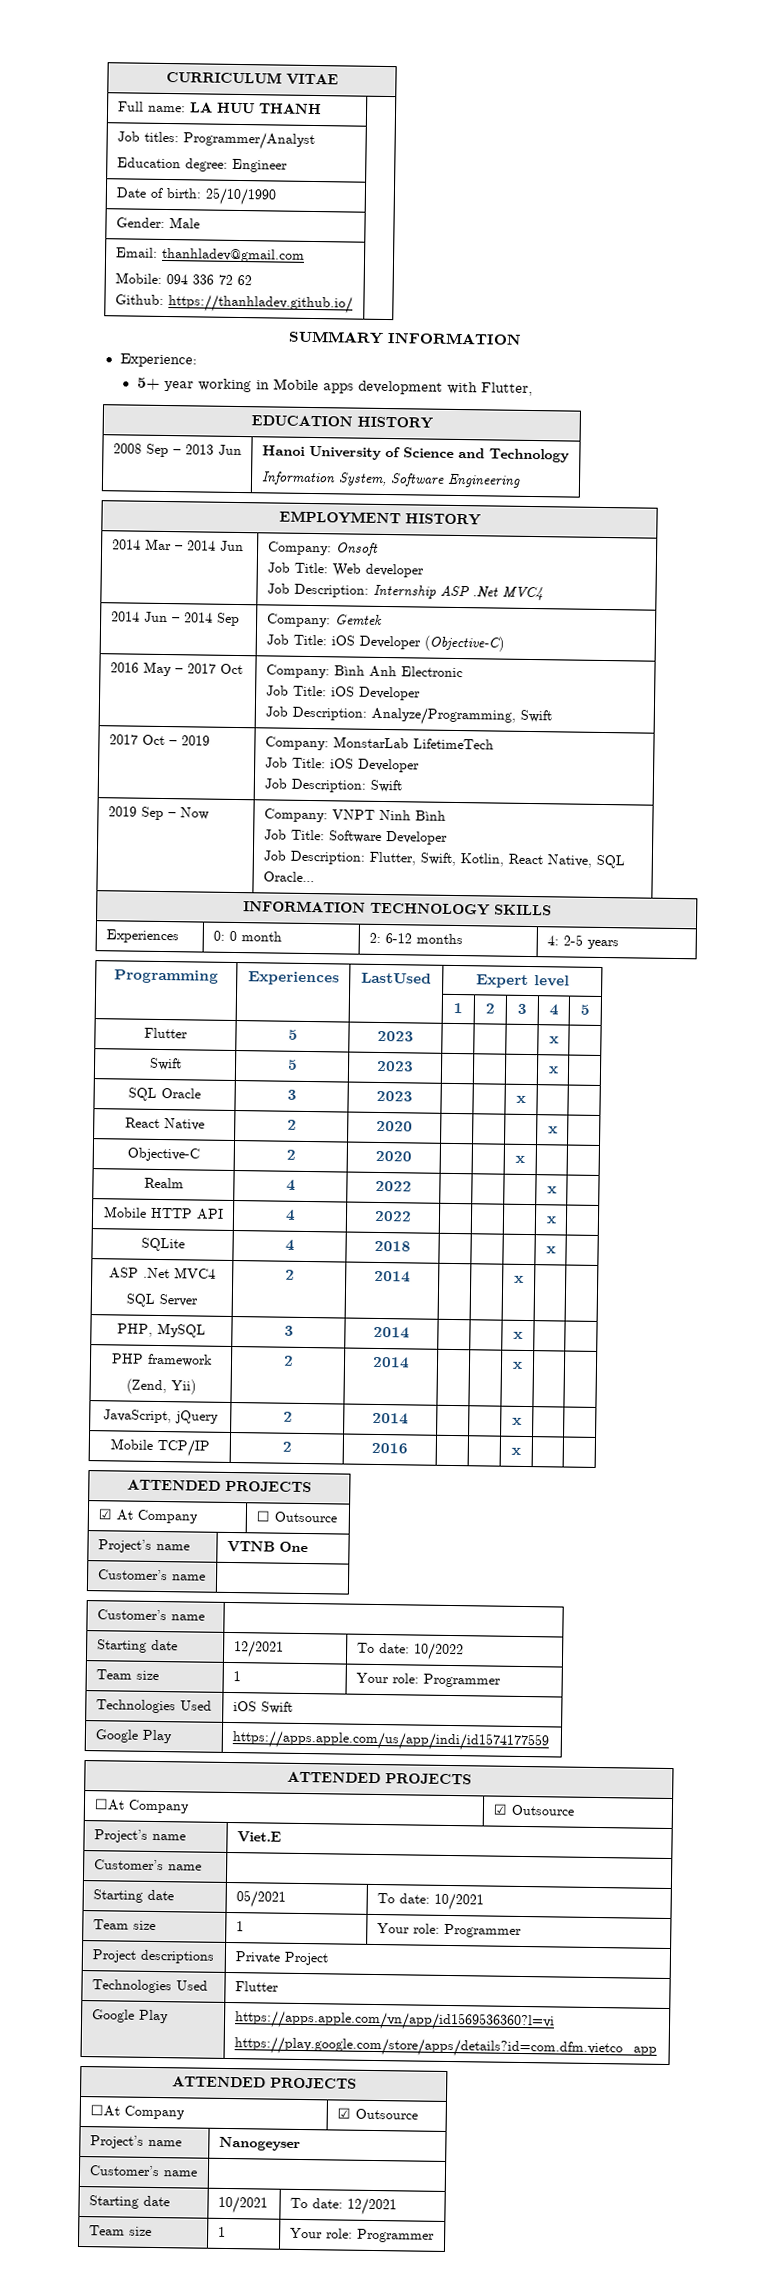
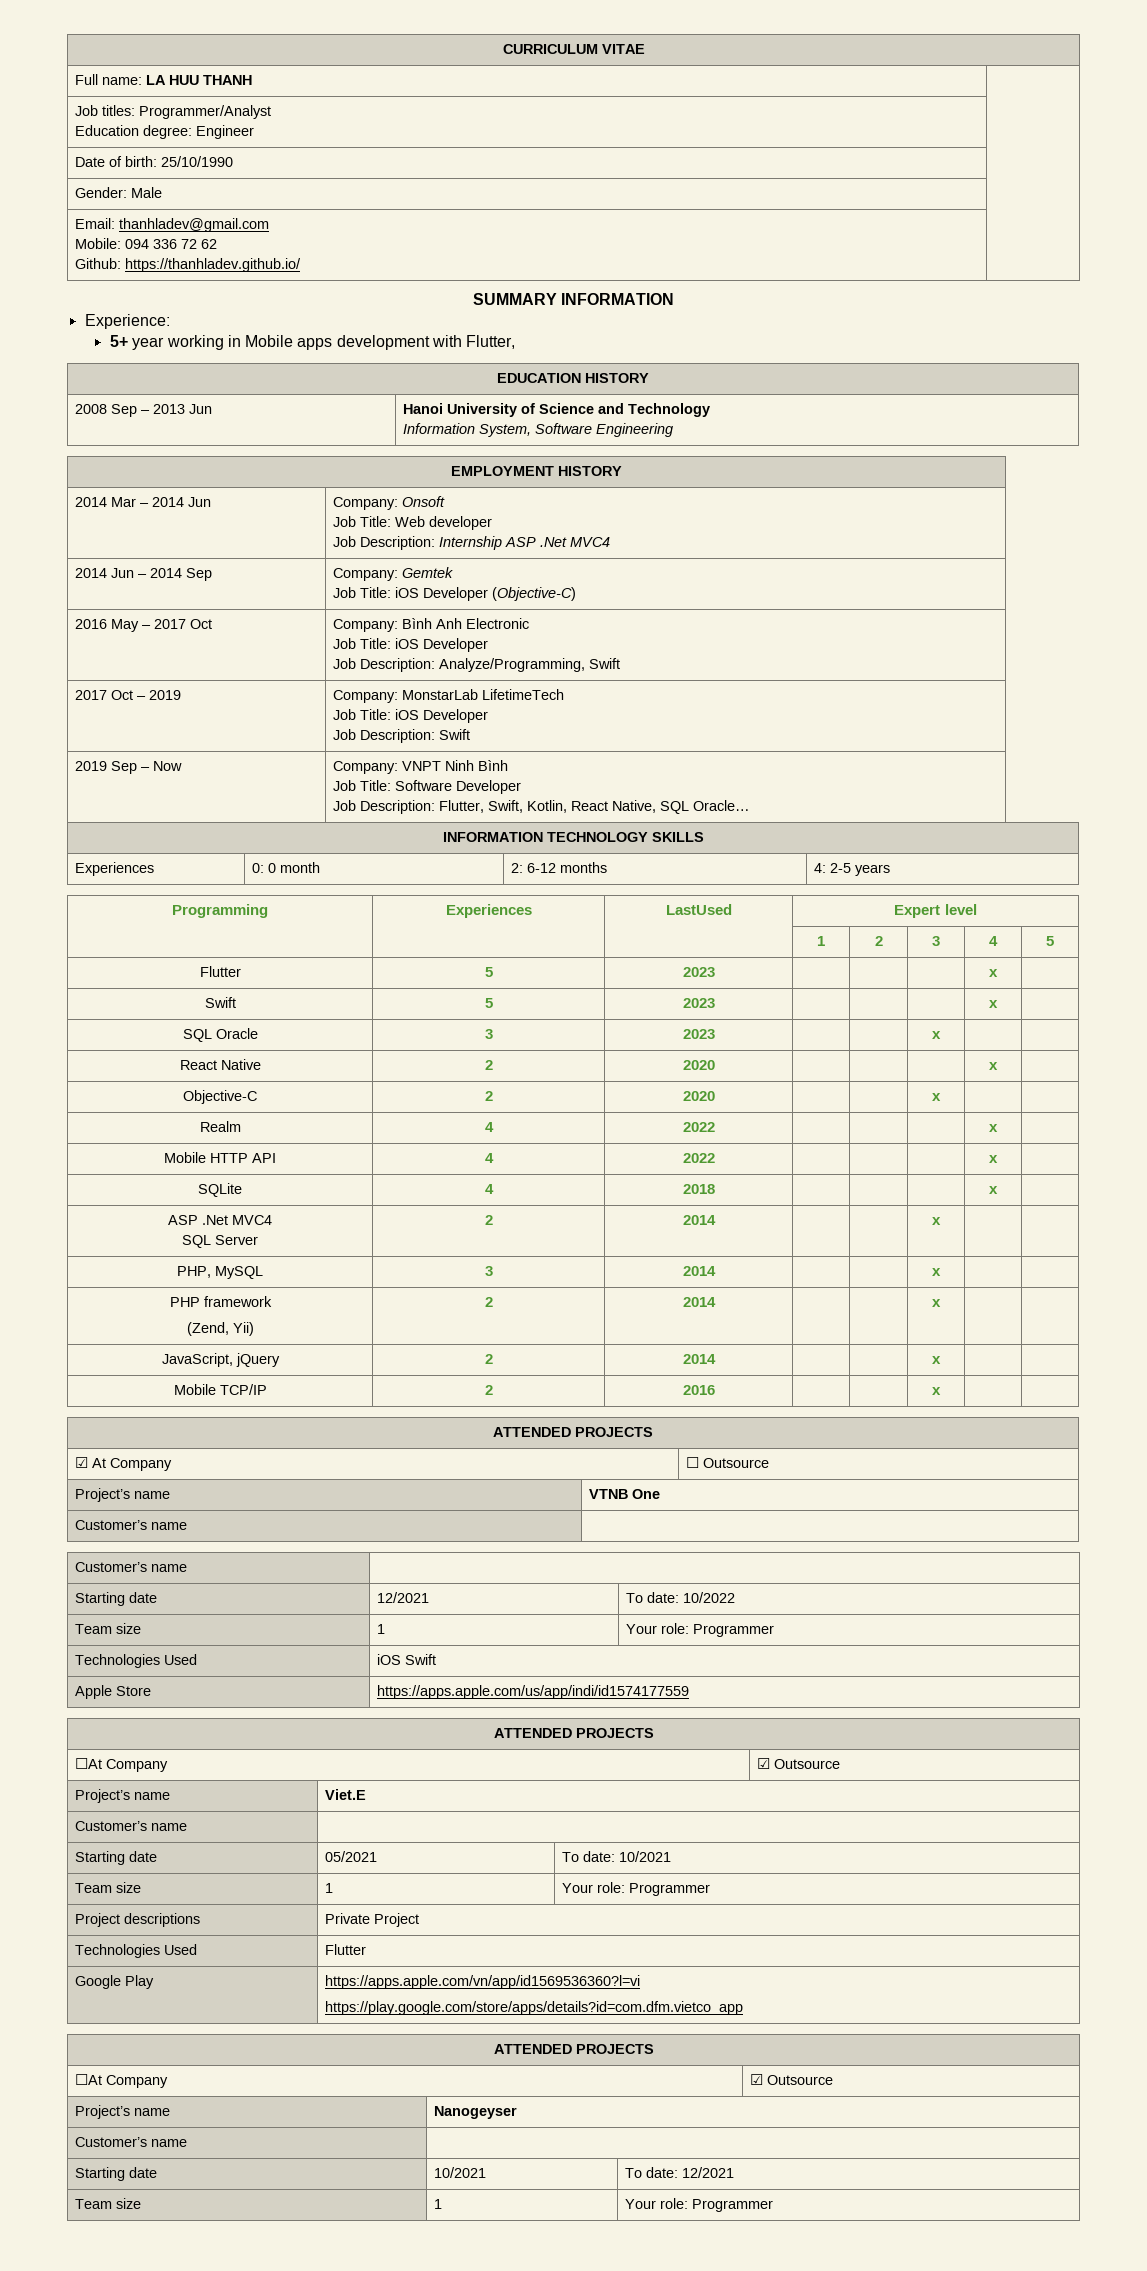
- Google Play | https://apps.apple.com/us/app/indi/id1574177559
+ Apple Store | https://apps.apple.com/us/app/indi/id1574177559

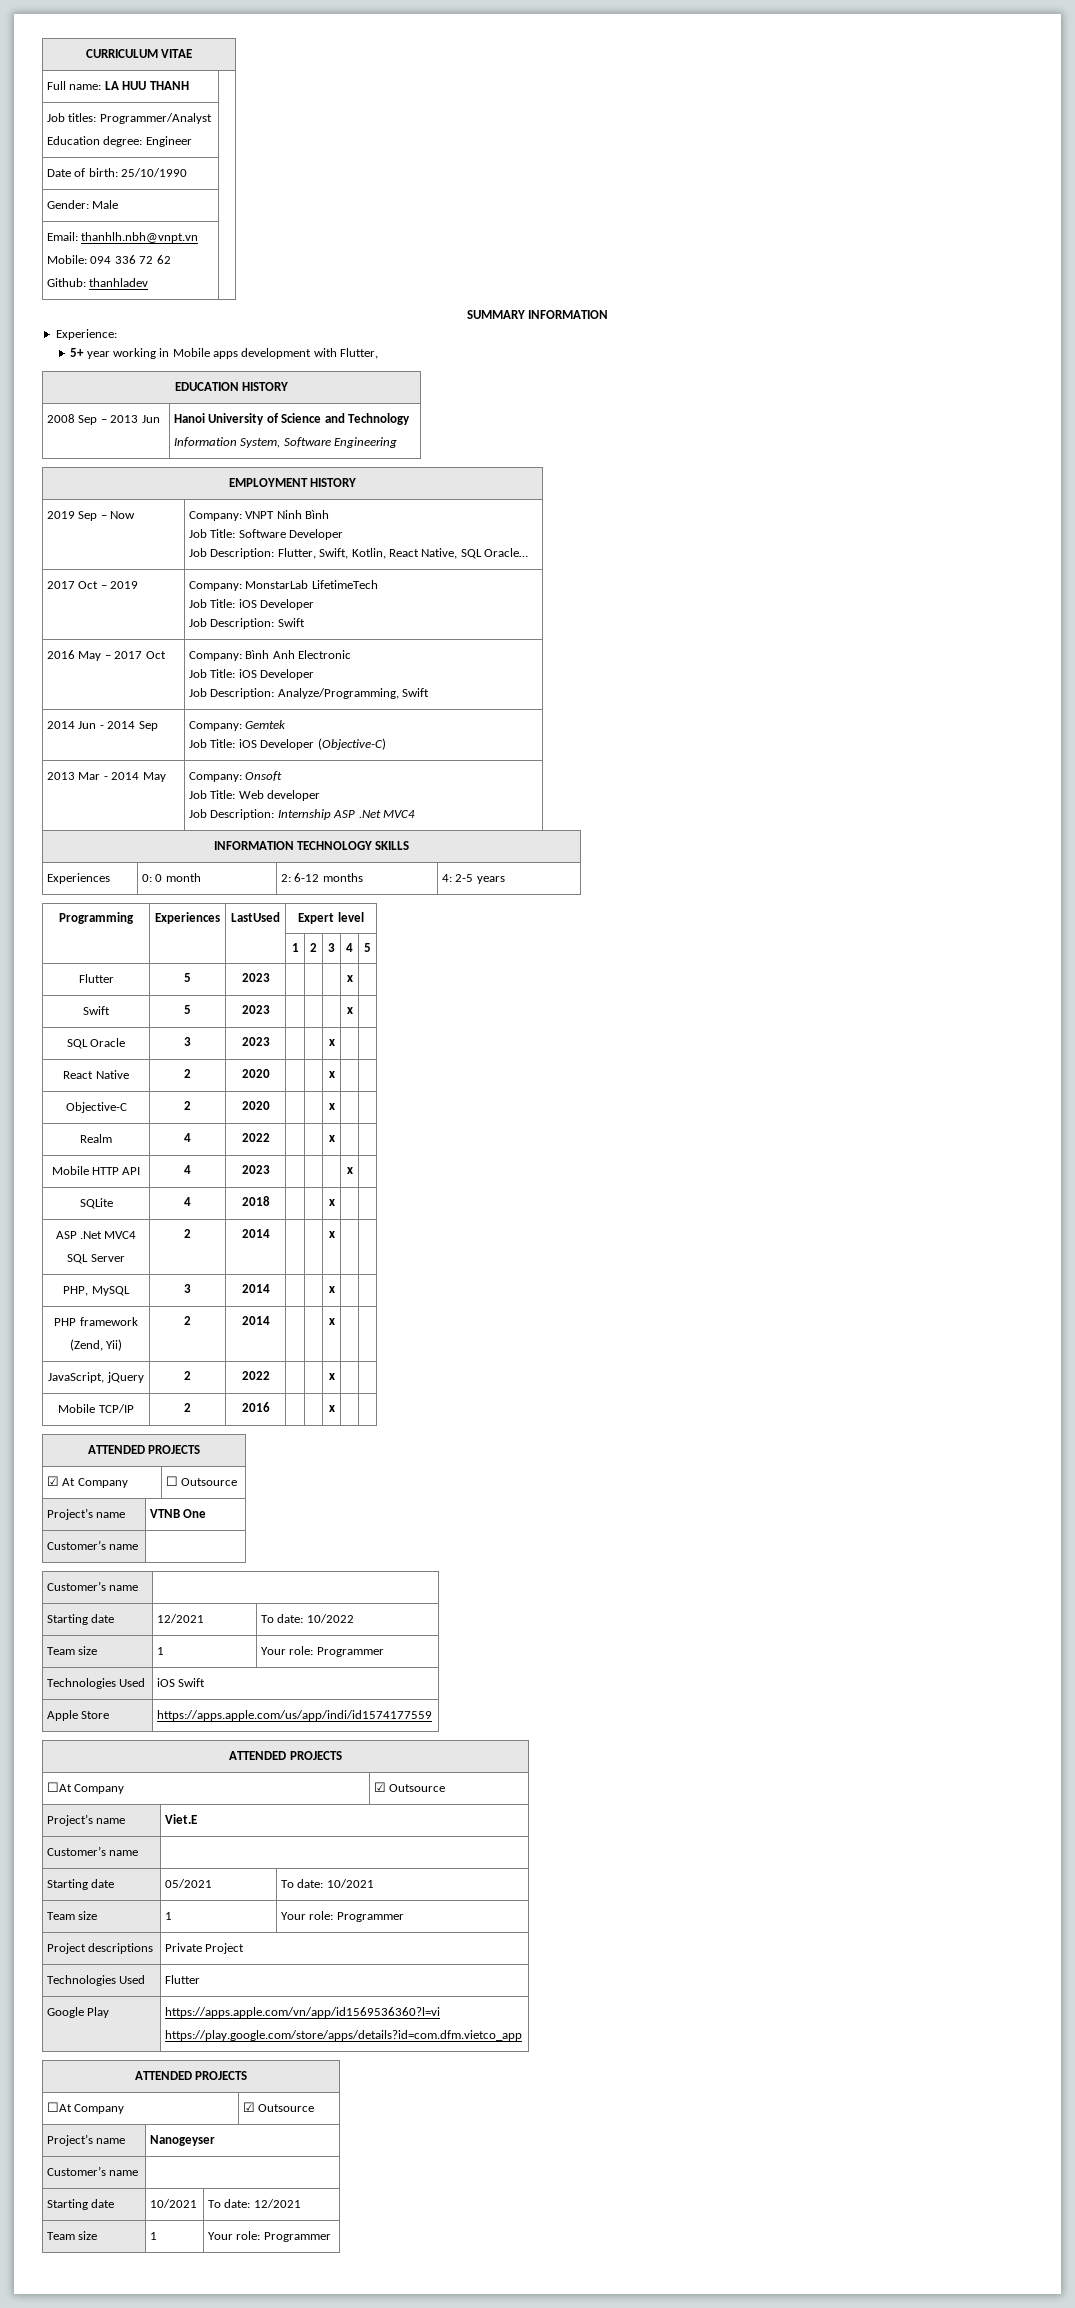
- Email: thanhladev@gmail.com
+ Email: thanhlh.nbh@vnpt.vn
  Mobile: 094 336 72 62
- Github: https://thanhladev.github.io/ |
+ Github: thanhladev |
- 2014 Mar – 2014 Jun | Company: Onsoft
- Job Title: Web developer
- Job Description: Internship ASP .Net MVC4
- 2014 Jun – 2014 Sep | Company: Gemtek
- Job Title: iOS Developer (Objective-C)
- 2016 May – 2017 Oct | Company: Bình Anh Electronic
- Job Title: iOS Developer
- Job Description: Analyze/Programming, Swift
- 2017 Oct – 2019 | Company: MonstarLab LifetimeTech
- Job Title: iOS Developer
- Job Description: Swift
+ 2017 Oct – 2019 | Company: MonstarLab LifetimeTech
+ Job Title: iOS Developer
+ Job Description: Swift
+ 2016 May – 2017 Oct | Company: Bình Anh Electronic
+ Job Title: iOS Developer
+ Job Description: Analyze/Programming, Swift
+ 2014 Jun - 2014 Sep | Company: Gemtek
+ Job Title: iOS Developer (Objective-C)
+ 2013 Mar - 2014 May | Company: Onsoft
+ Job Title: Web developer
+ Job Description: Internship ASP .Net MVC4
- React Native | 2 | 2020 | | | | x |
+ React Native | 2 | 2020 | | | x | |
- Realm | 4 | 2022 | | | | x |
+ Realm | 4 | 2022 | | | x | |
- Mobile HTTP API | 4 | 2022 | | | | x |
+ Mobile HTTP API | 4 | 2023 | | | | x |
- SQLite | 4 | 2018 | | | | x |
+ SQLite | 4 | 2018 | | | x | |
- JavaScript, jQuery | 2 | 2014 | | | x | |
+ JavaScript, jQuery | 2 | 2022 | | | x | |

